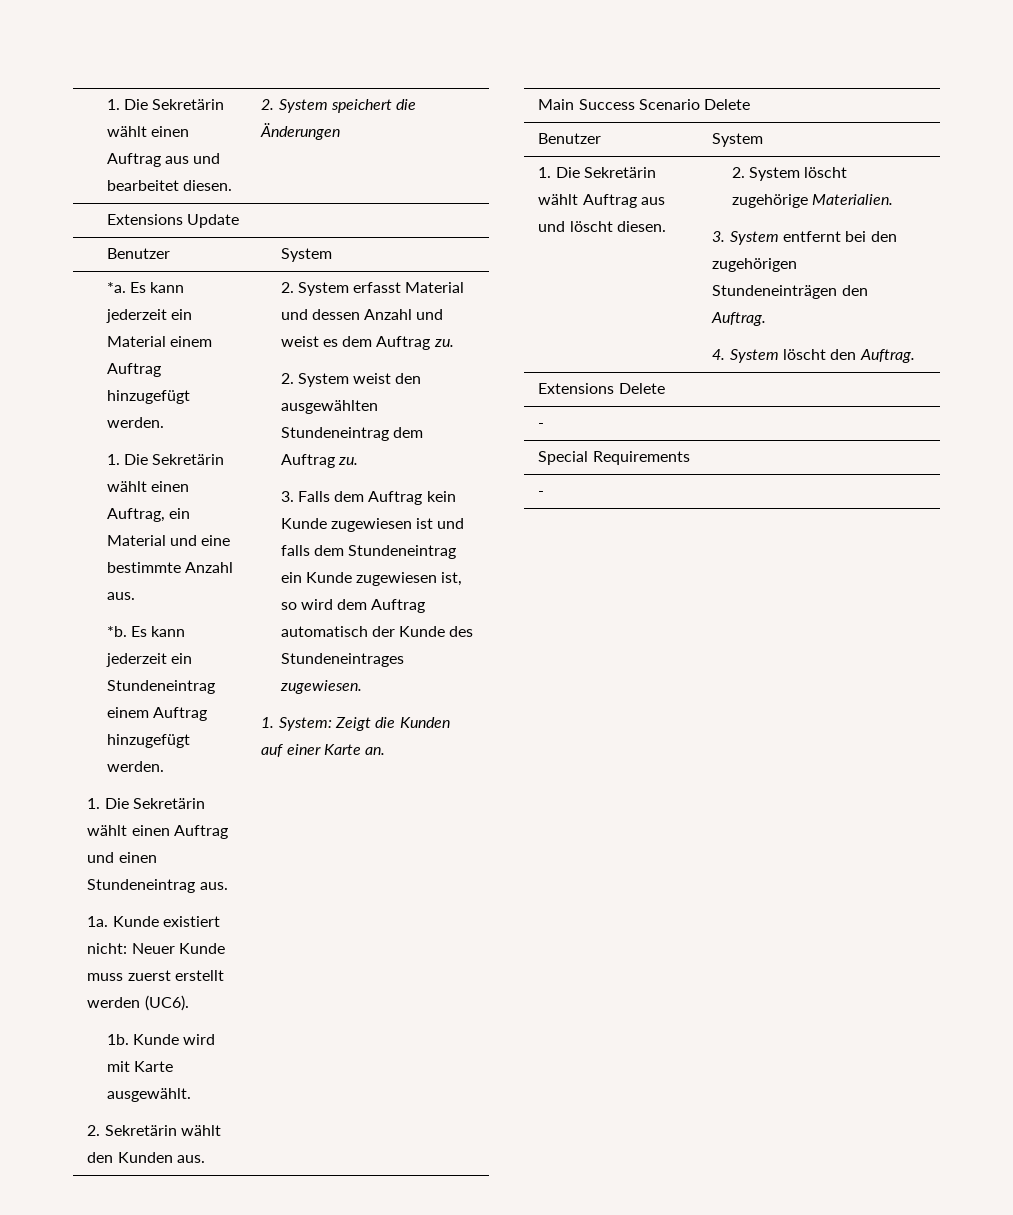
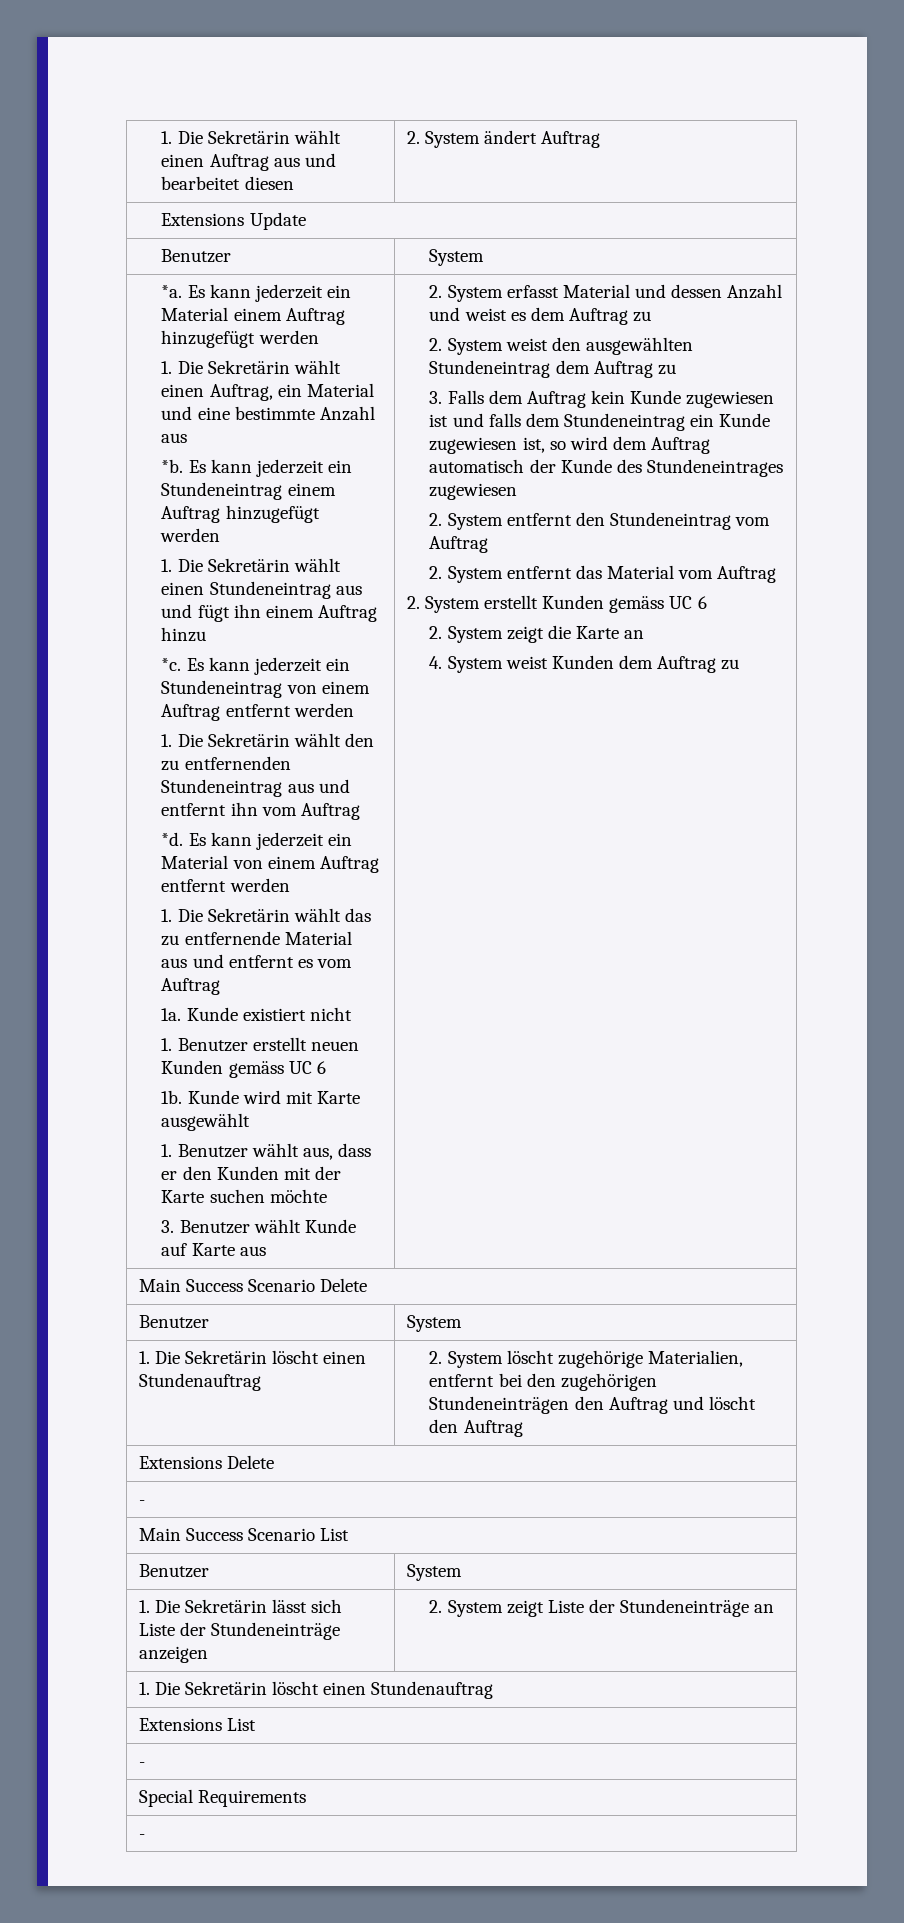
- 1. Die Sekretärin wählt einen Auftrag aus und bearbeitet diesen. | 2. System speichert die Änderungen
+ 1. Die Sekretärin wählt einen Auftrag aus und bearbeitet diesen | 2. System ändert Auftrag
- Es kann jederzeit ein Material einem Auftrag hinzugefügt werden.
+ Es kann jederzeit ein Material einem Auftrag hinzugefügt werden
- 1. Die Sekretärin wählt einen Auftrag, ein Material und eine bestimmte Anzahl aus.
+ 1. Die Sekretärin wählt einen Auftrag, ein Material und eine bestimmte Anzahl aus
- Es kann jederzeit ein Stundeneintrag einem Auftrag hinzugefügt werden.
- 1. Die Sekretärin wählt einen Auftrag und einen Stundeneintrag aus.
- 1a. Kunde existiert nicht: Neuer Kunde muss zuerst erstellt werden (UC6).
+ Es kann jederzeit ein Stundeneintrag einem Auftrag hinzugefügt werden
+ 1. Die Sekretärin wählt einen Stundeneintrag aus und fügt ihn einem Auftrag hinzu
+ *c. Es kann jederzeit ein Stundeneintrag von einem Auftrag entfernt werden
+ 1. Die Sekretärin wählt den zu entfernenden Stundeneintrag aus und entfernt ihn vom Auftrag
+ *d. Es kann jederzeit ein Material von einem Auftrag entfernt werden
+ 1. Die Sekretärin wählt das zu entfernende Material aus und entfernt es vom Auftrag
+ 1a. Kunde existiert nicht
+ 1. Benutzer erstellt neuen Kunden gemäss UC 6
- Kunde wird mit Karte ausgewählt.
- 2. Sekretärin wählt den Kunden aus.
+ Kunde wird mit Karte ausgewählt
+ 1. Benutzer wählt aus, dass er den Kunden mit der Karte suchen möchte
+ 3. Benutzer wählt Kunde auf Karte aus
- 2. System erfasst Material und dessen Anzahl und weist es dem Auftrag zu.
+ 2. System erfasst Material und dessen Anzahl und weist es dem Auftrag zu
- 2. System weist den ausgewählten Stundeneintrag dem Auftrag zu.
+ 2. System weist den ausgewählten Stundeneintrag dem Auftrag zu
- 3. Falls dem Auftrag kein Kunde zugewiesen ist und falls dem Stundeneintrag ein Kunde zugewiesen ist, so wird dem Auftrag automatisch der Kunde des Stundeneintrages zugewiesen.
- 1. System: Zeigt die Kunden auf einer Karte an.
+ 3. Falls dem Auftrag kein Kunde zugewiesen ist und falls dem Stundeneintrag ein Kunde zugewiesen ist, so wird dem Auftrag automatisch der Kunde des Stundeneintrages zugewiesen
+ 2. System entfernt den Stundeneintrag vom Auftrag
+ 2. System entfernt das Material vom Auftrag
+ 2. System erstellt Kunden gemäss UC 6
+ 2. System zeigt die Karte an
+ 4. System weist Kunden dem Auftrag zu
- 1. Die Sekretärin wählt Auftrag aus und löscht diesen. | 2. System löscht zugehörige Materialien.
- 3. System entfernt bei den zugehörigen Stundeneinträgen den Auftrag.
- 4. System löscht den Auftrag.
+ 1. Die Sekretärin löscht einen Stundenauftrag | 2. System löscht zugehörige Materialien, entfernt bei den zugehörigen Stundeneinträgen den Auftrag und löscht den Auftrag
+ Main Success Scenario List
+ Benutzer | System
+ 1. Die Sekretärin lässt sich Liste der Stundeneinträge anzeigen | 2. System zeigt Liste der Stundeneinträge an
+ 1. Die Sekretärin löscht einen Stundenauftrag
+ Extensions List
+ -

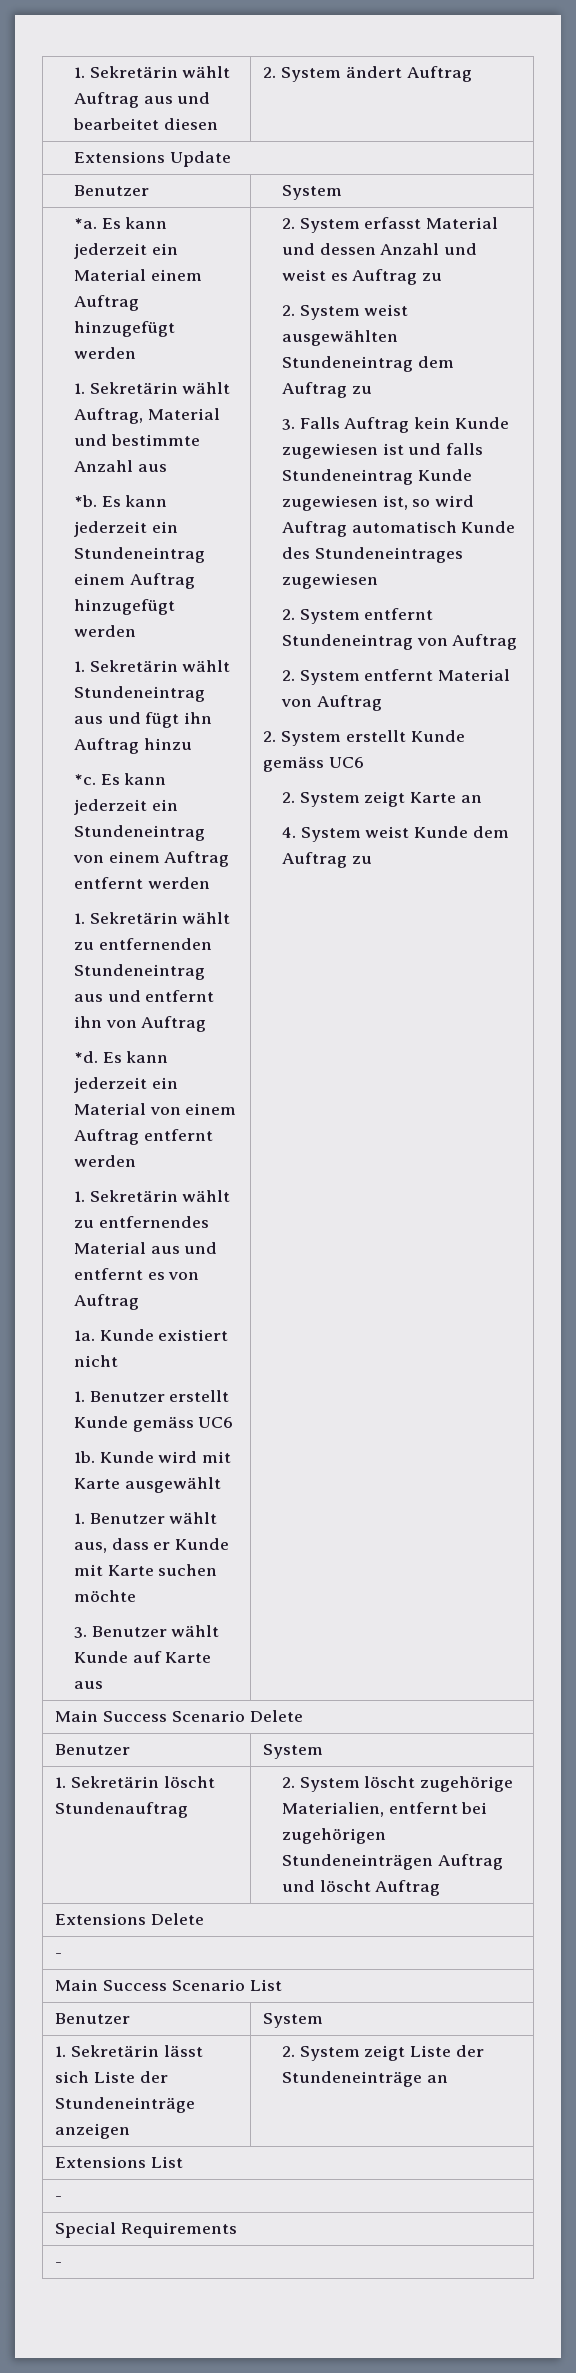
- 1. Die Sekretärin wählt einen Auftrag aus und bearbeitet diesen | 2. System ändert Auftrag
+ 1. Sekretärin wählt Auftrag aus und bearbeitet diesen | 2. System ändert Auftrag
- 1. Die Sekretärin wählt einen Auftrag, ein Material und eine bestimmte Anzahl aus
+ 1. Sekretärin wählt Auftrag, Material und bestimmte Anzahl aus
- 1. Die Sekretärin wählt einen Stundeneintrag aus und fügt ihn einem Auftrag hinzu
+ 1. Sekretärin wählt Stundeneintrag aus und fügt ihn Auftrag hinzu
- 1. Die Sekretärin wählt den zu entfernenden Stundeneintrag aus und entfernt ihn vom Auftrag
+ 1. Sekretärin wählt zu entfernenden Stundeneintrag aus und entfernt ihn von Auftrag
- 1. Die Sekretärin wählt das zu entfernende Material aus und entfernt es vom Auftrag
+ 1. Sekretärin wählt zu entfernendes Material aus und entfernt es von Auftrag
- 1. Benutzer erstellt neuen Kunden gemäss UC 6
+ 1. Benutzer erstellt Kunde gemäss UC6
- 1. Benutzer wählt aus, dass er den Kunden mit der Karte suchen möchte
+ 1. Benutzer wählt aus, dass er Kunde mit Karte suchen möchte
- 2. System erfasst Material und dessen Anzahl und weist es dem Auftrag zu
+ 2. System erfasst Material und dessen Anzahl und weist es Auftrag zu
- 2. System weist den ausgewählten Stundeneintrag dem Auftrag zu
+ 2. System weist ausgewählten Stundeneintrag dem Auftrag zu
- 3. Falls dem Auftrag kein Kunde zugewiesen ist und falls dem Stundeneintrag ein Kunde zugewiesen ist, so wird dem Auftrag automatisch der Kunde des Stundeneintrages zugewiesen
+ 3. Falls Auftrag kein Kunde zugewiesen ist und falls Stundeneintrag Kunde zugewiesen ist, so wird Auftrag automatisch Kunde des Stundeneintrages zugewiesen
- 2. System entfernt den Stundeneintrag vom Auftrag
+ 2. System entfernt Stundeneintrag von Auftrag
- 2. System entfernt das Material vom Auftrag
+ 2. System entfernt Material von Auftrag
- 2. System erstellt Kunden gemäss UC 6
- 2. System zeigt die Karte an
+ 2. System erstellt Kunde gemäss UC6
+ 2. System zeigt Karte an
- 4. System weist Kunden dem Auftrag zu
+ 4. System weist Kunde dem Auftrag zu
- 1. Die Sekretärin löscht einen Stundenauftrag | 2. System löscht zugehörige Materialien, entfernt bei den zugehörigen Stundeneinträgen den Auftrag und löscht den Auftrag
+ 1. Sekretärin löscht Stundenauftrag | 2. System löscht zugehörige Materialien, entfernt bei zugehörigen Stundeneinträgen Auftrag und löscht Auftrag
- 1. Die Sekretärin lässt sich Liste der Stundeneinträge anzeigen | 2. System zeigt Liste der Stundeneinträge an
- 1. Die Sekretärin löscht einen Stundenauftrag
+ 1. Sekretärin lässt sich Liste der Stundeneinträge anzeigen | 2. System zeigt Liste der Stundeneinträge an

